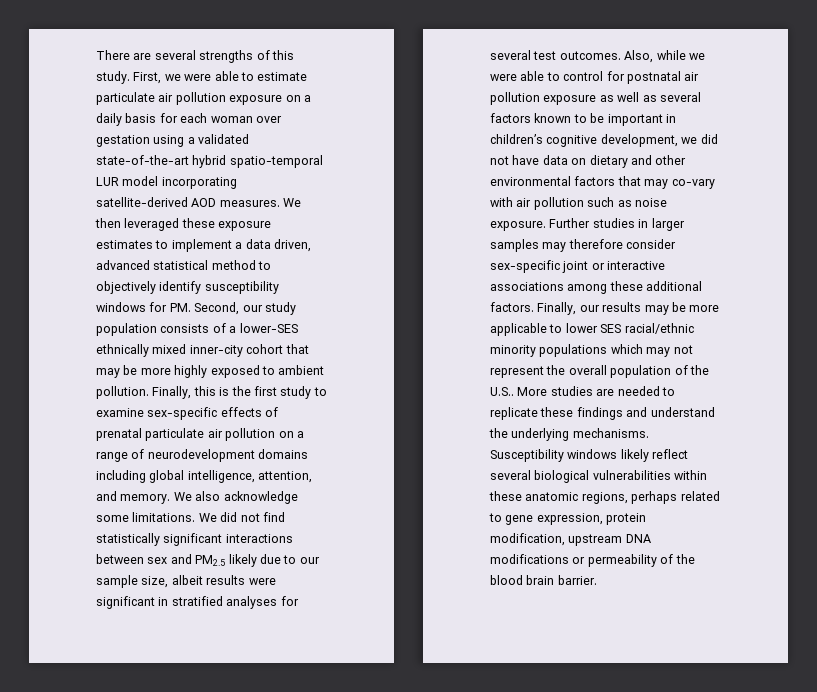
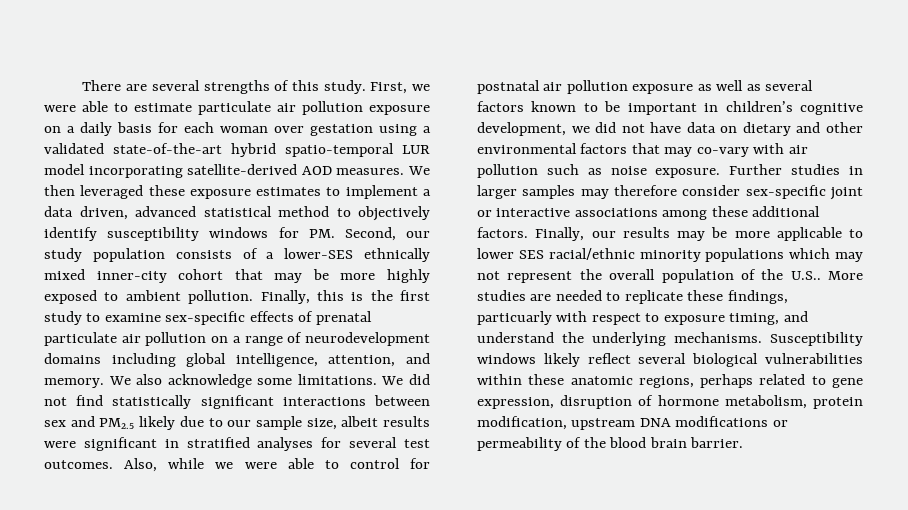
- More studies are needed to replicate these findings and understand the underlying mechanisms.
+ More studies are needed to replicate these findings, particuarly with respect to exposure timing, and understand the underlying mechanisms.
- Susceptibility windows likely reflect several biological vulnerabilities within these anatomic regions, perhaps related to gene expression, protein modification, upstream DNA modifications or permeability of the blood brain barrier.
+ Susceptibility windows likely reflect several biological vulnerabilities within these anatomic regions, perhaps related to gene expression, disruption of hormone metabolism, protein modification, upstream DNA modifications or permeability of the blood brain barrier.

